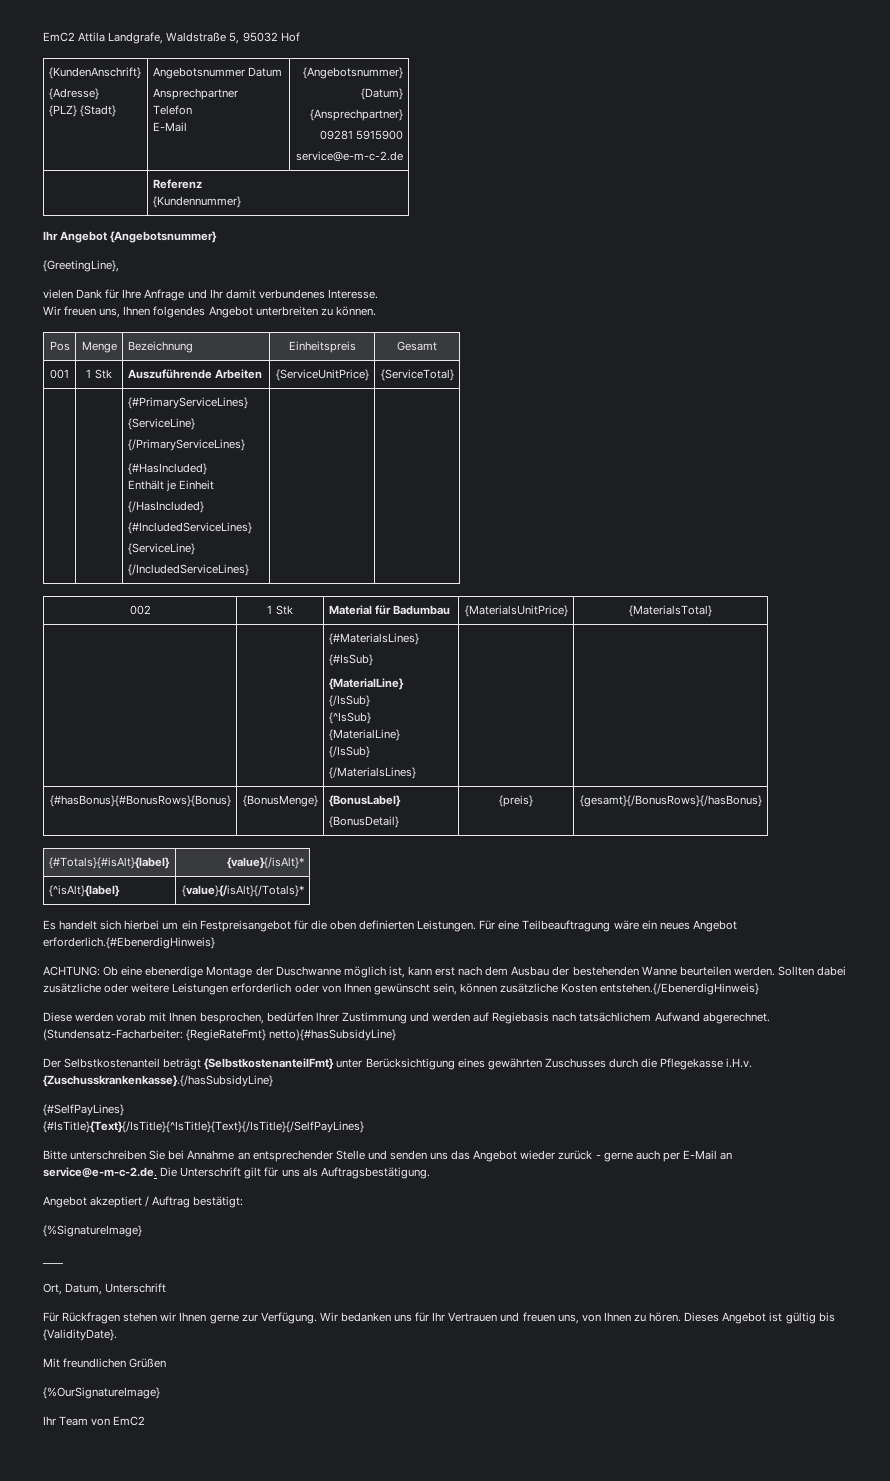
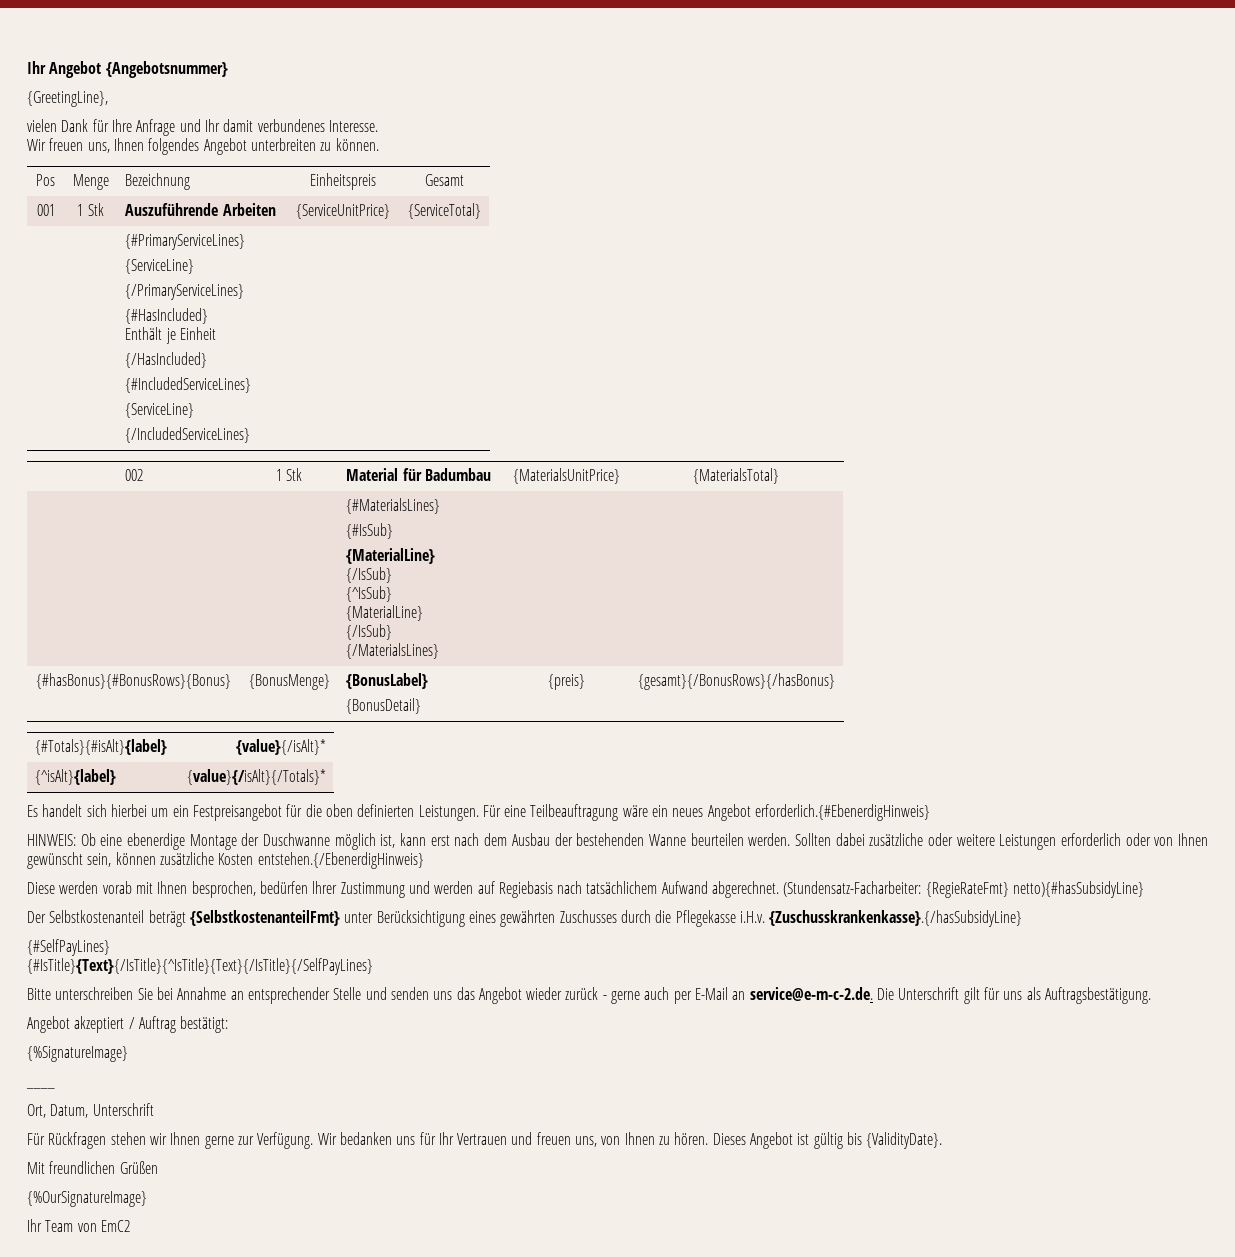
- EmC2 Attila Landgrafe, Waldstraße 5, 95032 Hof
- {KundenAnschrift}
- {Adresse}
- {PLZ} {Stadt} | Angebotsnummer Datum
- Ansprechpartner
- Telefon
- E-Mail | {Angebotsnummer}
- {Datum}
- {Ansprechpartner}
- 09281 5915900
- service@e-m-c-2.de
- | Referenz
- {Kundennummer}
- ACHTUNG: Ob eine ebenerdige Montage der Duschwanne möglich ist, kann erst nach dem Ausbau der bestehenden Wanne beurteilen werden.
+ HINWEIS: Ob eine ebenerdige Montage der Duschwanne möglich ist, kann erst nach dem Ausbau der bestehenden Wanne beurteilen werden.

